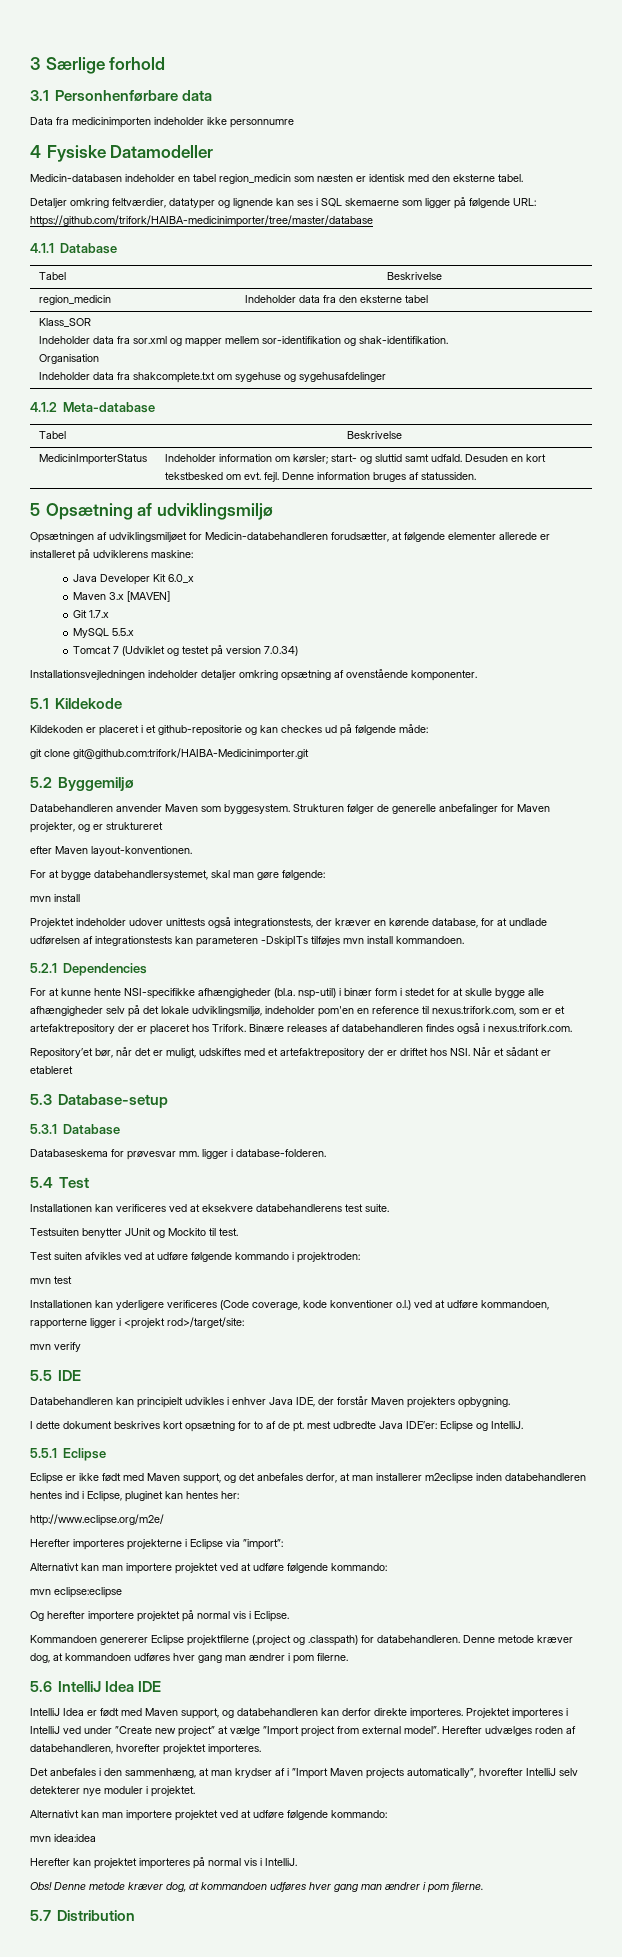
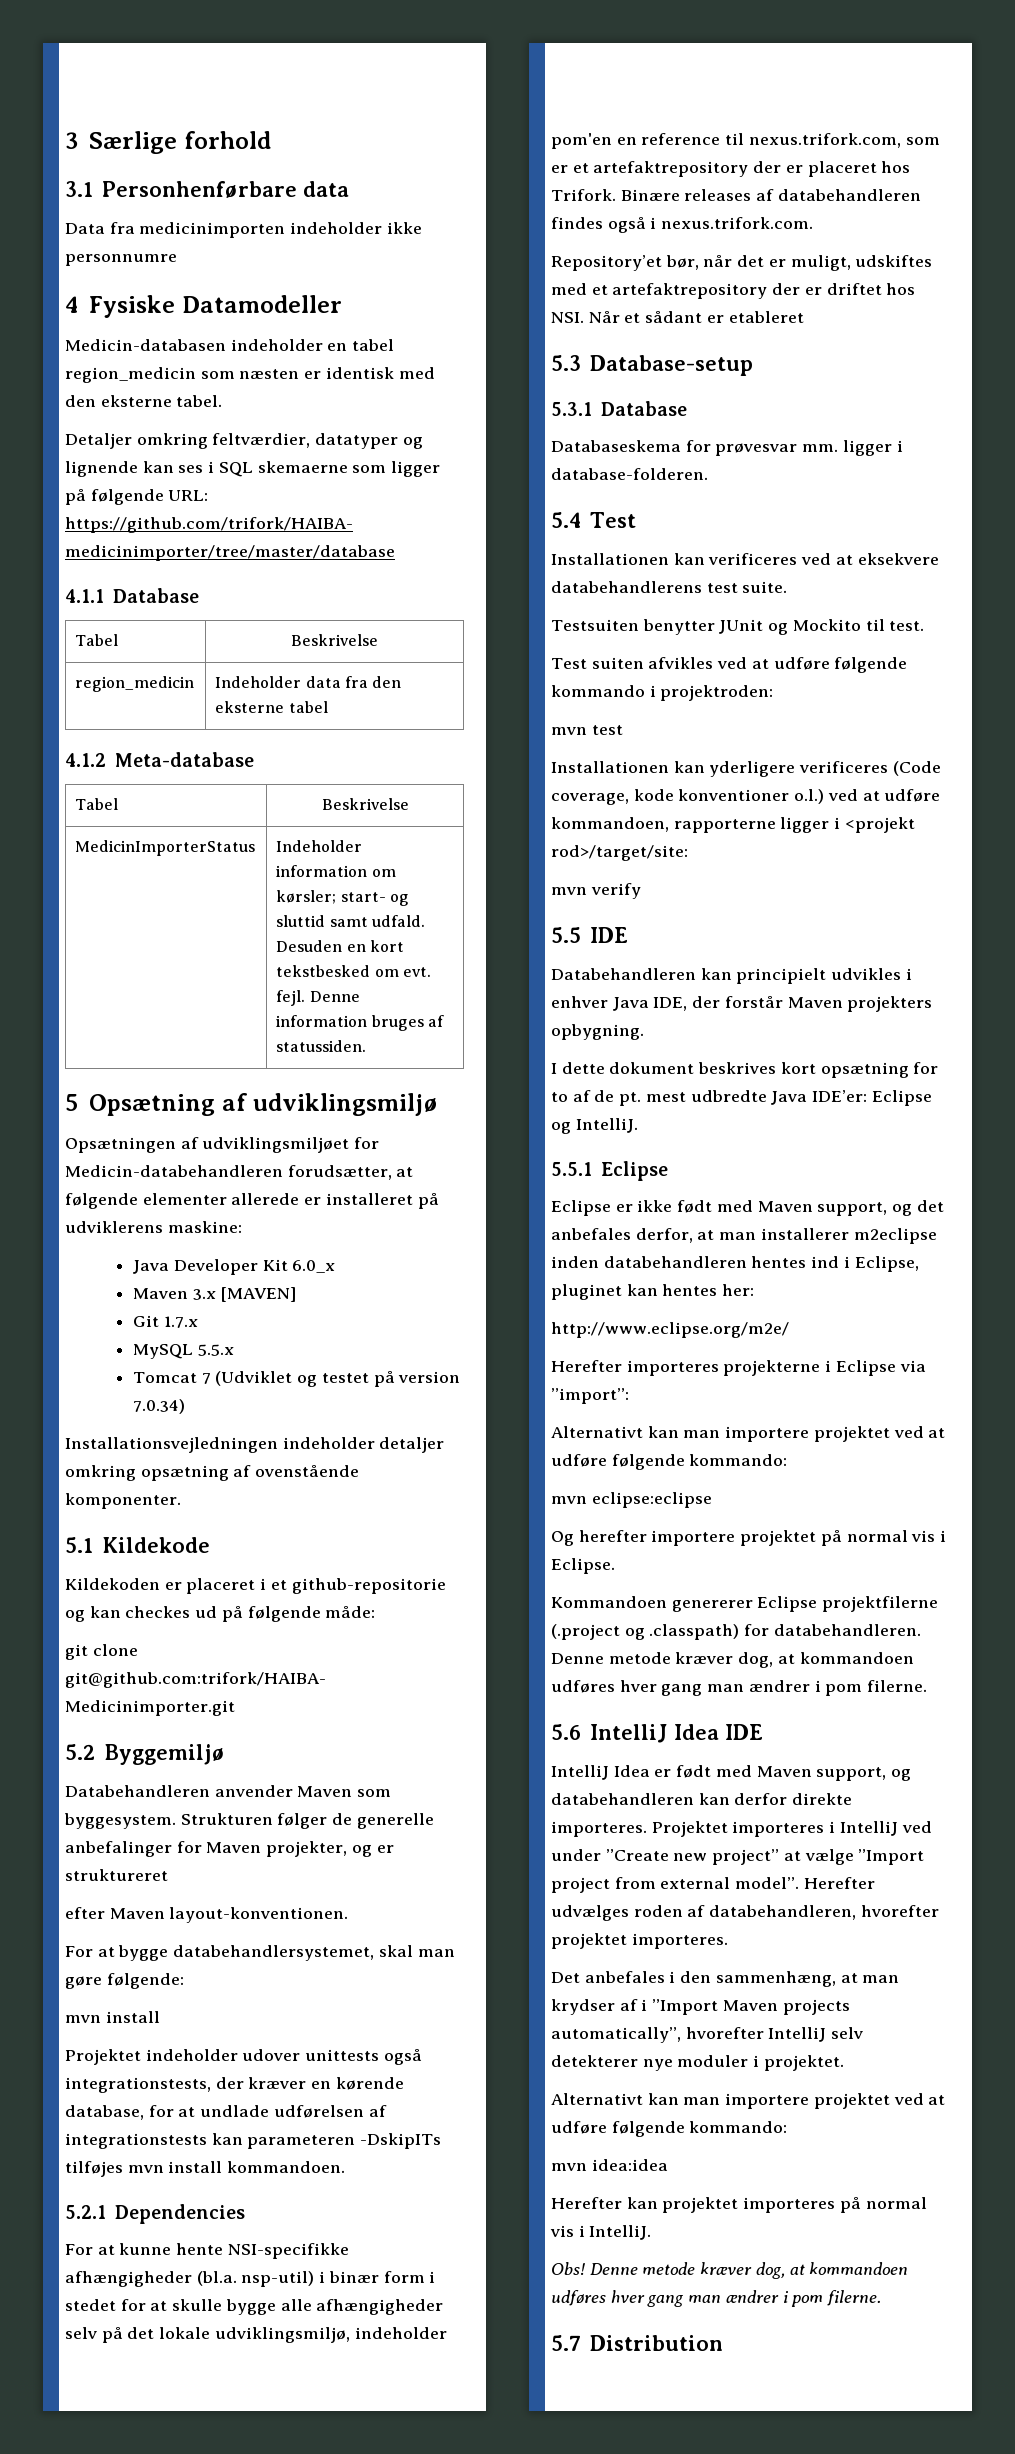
- Klass_SOR
- Indeholder data fra sor.xml og mapper mellem sor-identifikation og shak-identifikation.
- Organisation
- Indeholder data fra shakcomplete.txt om sygehuse og sygehusafdelinger

